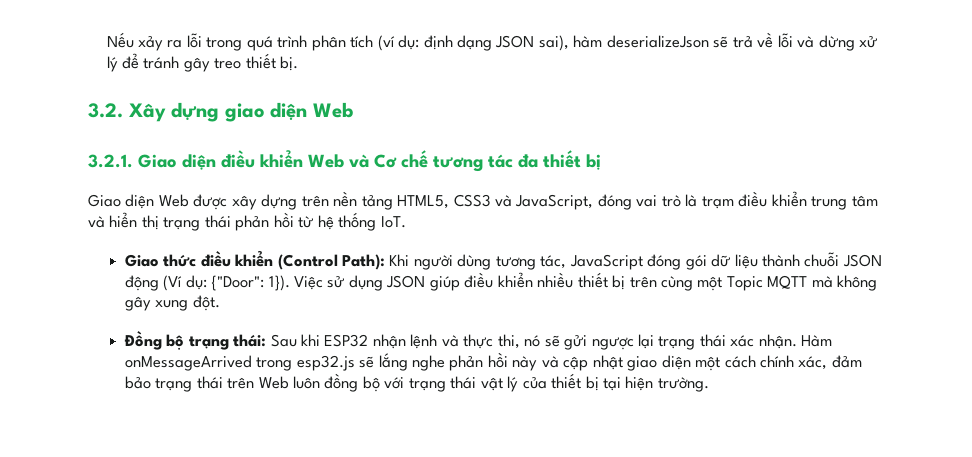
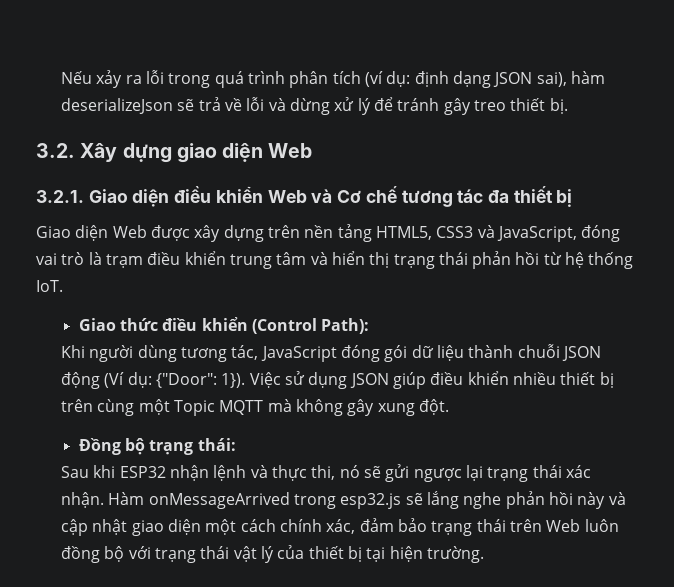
- Giao thức điều khiển (Control Path): Khi người dùng tương tác, JavaScript đóng gói dữ liệu thành chuỗi JSON động (Ví dụ: {"Door": 1}).
+ Giao thức điều khiển (Control Path):
+ Khi người dùng tương tác, JavaScript đóng gói dữ liệu thành chuỗi JSON động (Ví dụ: {"Door": 1}).
- Đồng bộ trạng thái: Sau khi ESP32 nhận lệnh và thực thi, nó sẽ gửi ngược lại trạng thái xác nhận.
+ Đồng bộ trạng thái:
+ Sau khi ESP32 nhận lệnh và thực thi, nó sẽ gửi ngược lại trạng thái xác nhận.

